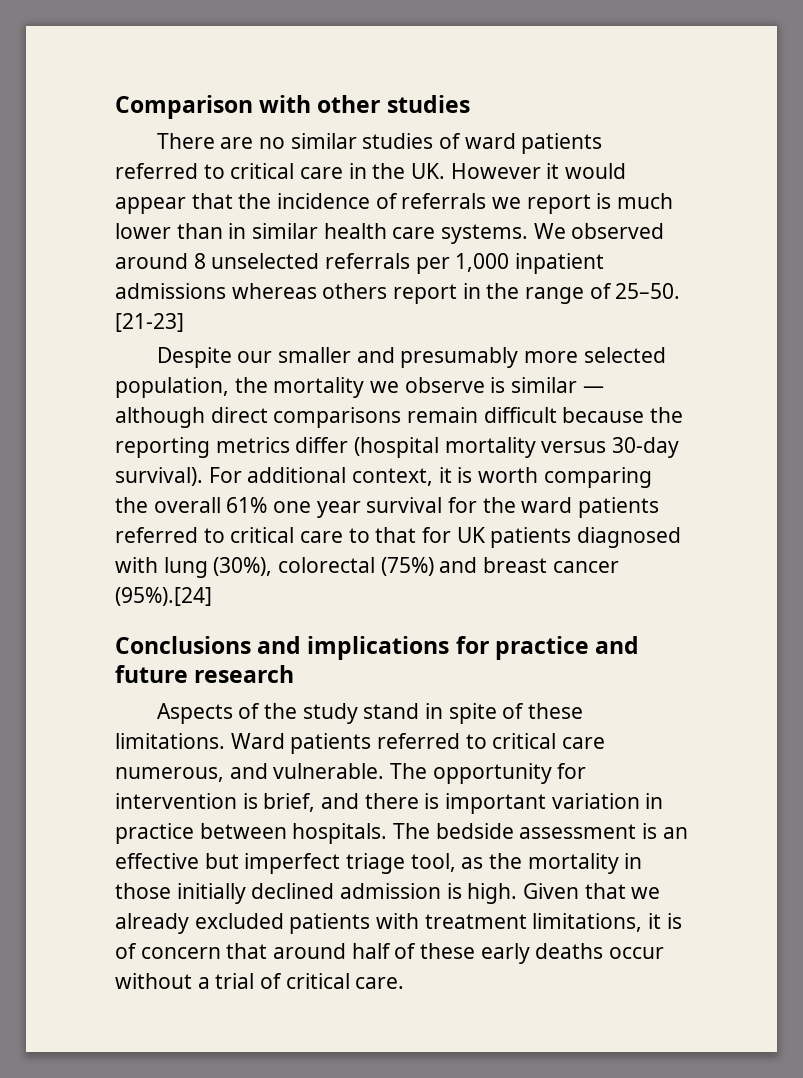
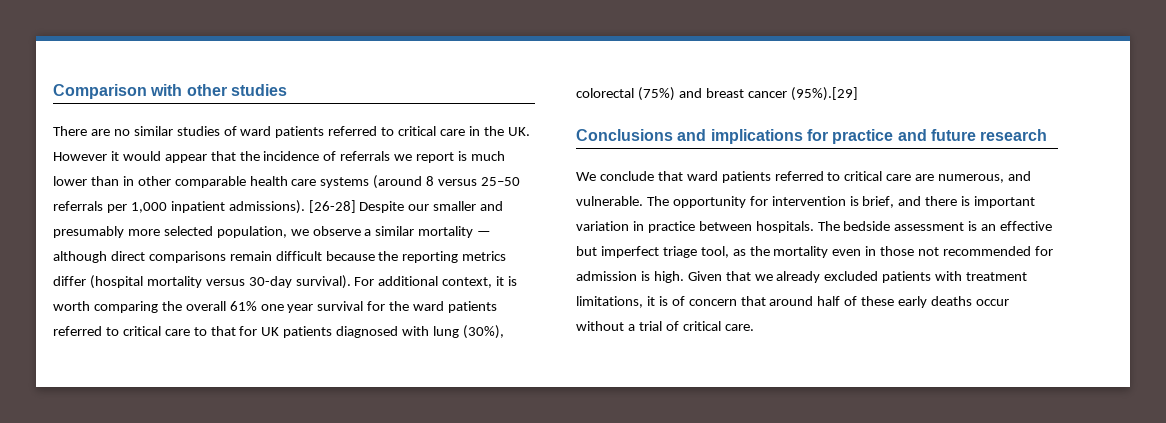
- There are no similar studies of ward patients referred to critical care in the UK. However it would appear that the incidence of referrals we report is much lower than in similar health care systems. We observed around 8 unselected referrals per 1,000 inpatient admissions whereas others report in the range of 25–50. [21-23]
- Despite our smaller and presumably more selected population, the mortality we observe is similar — although direct comparisons remain difficult because the reporting metrics differ (hospital mortality versus 30-day survival).
+ There are no similar studies of ward patients referred to critical care in the UK. However it would appear that the incidence of referrals we report is much lower than in other comparable health care systems (around 8 versus 25–50 referrals per 1,000 inpatient admissions). [26-28] Despite our smaller and presumably more selected population, we observe a similar mortality — although direct comparisons remain difficult because the reporting metrics differ (hospital mortality versus 30-day survival).
- For additional context, it is worth comparing the overall 61% one year survival for the ward patients referred to critical care to that for UK patients diagnosed with lung (30%), colorectal (75%) and breast cancer (95%).[24]
+ For additional context, it is worth comparing the overall 61% one year survival for the ward patients referred to critical care to that for UK patients diagnosed with lung (30%), colorectal (75%) and breast cancer (95%).[29]
- Aspects of the study stand in spite of these limitations. Ward patients referred to critical care numerous, and vulnerable.
+ We conclude that ward patients referred to critical care are numerous, and vulnerable.
- The bedside assessment is an effective but imperfect triage tool, as the mortality in those initially declined admission is high.
+ The bedside assessment is an effective but imperfect triage tool, as the mortality even in those not recommended for admission is high.

